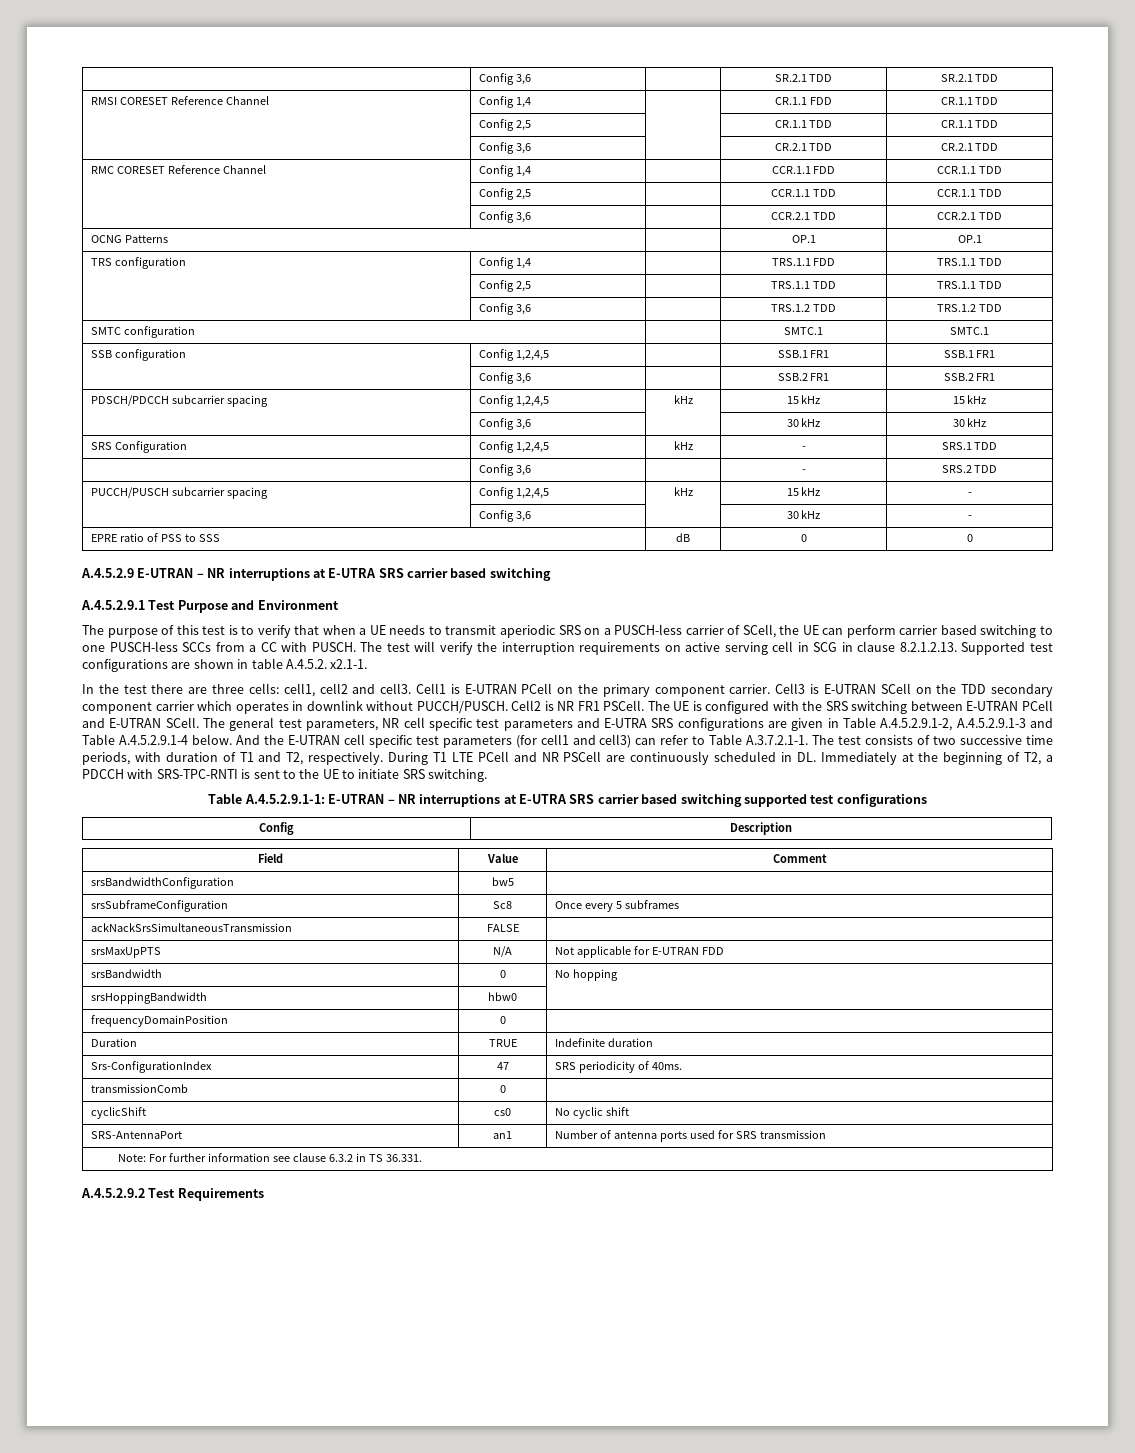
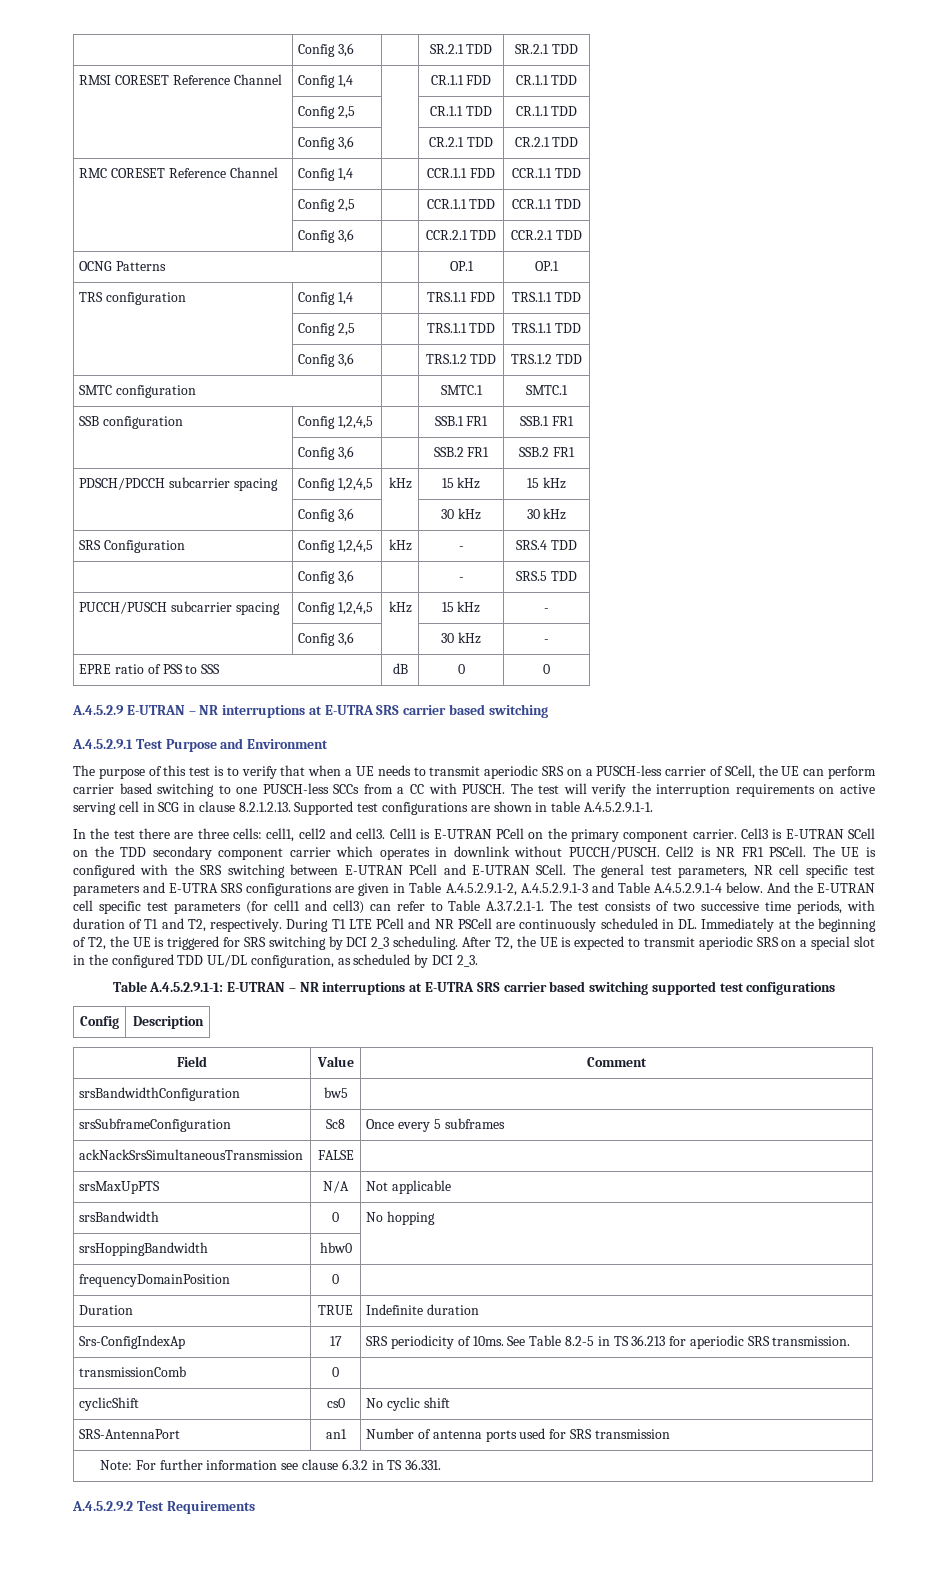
- SRS Configuration | Config 1,2,4,5 | kHz | - | SRS.1 TDD
+ SRS Configuration | Config 1,2,4,5 | kHz | - | SRS.4 TDD
- | Config 3,6 | | - | SRS.2 TDD
+ | Config 3,6 | | - | SRS.5 TDD
- The test will verify the interruption requirements on active serving cell in SCG in clause 8.2.1.2.13. Supported test configurations are shown in table A.4.5.2. x2.1-1.
+ The test will verify the interruption requirements on active serving cell in SCG in clause 8.2.1.2.13. Supported test configurations are shown in table A.4.5.2.9.1-1.
- During T1 LTE PCell and NR PSCell are continuously scheduled in DL. Immediately at the beginning of T2, a PDCCH with SRS-TPC-RNTI is sent to the UE to initiate SRS switching.
+ During T1 LTE PCell and NR PSCell are continuously scheduled in DL. Immediately at the beginning of T2, the UE is triggered for SRS switching by DCI 2_3 scheduling. After T2, the UE is expected to transmit aperiodic SRS on a special slot in the configured TDD UL/DL configuration, as scheduled by DCI 2_3.
- srsMaxUpPTS | N/A | Not applicable for E-UTRAN FDD
+ srsMaxUpPTS | N/A | Not applicable
- Srs-ConfigurationIndex | 47 | SRS periodicity of 40ms.
+ Srs-ConfigIndexAp | 17 | SRS periodicity of 10ms. See Table 8.2-5 in TS 36.213 for aperiodic SRS transmission.

